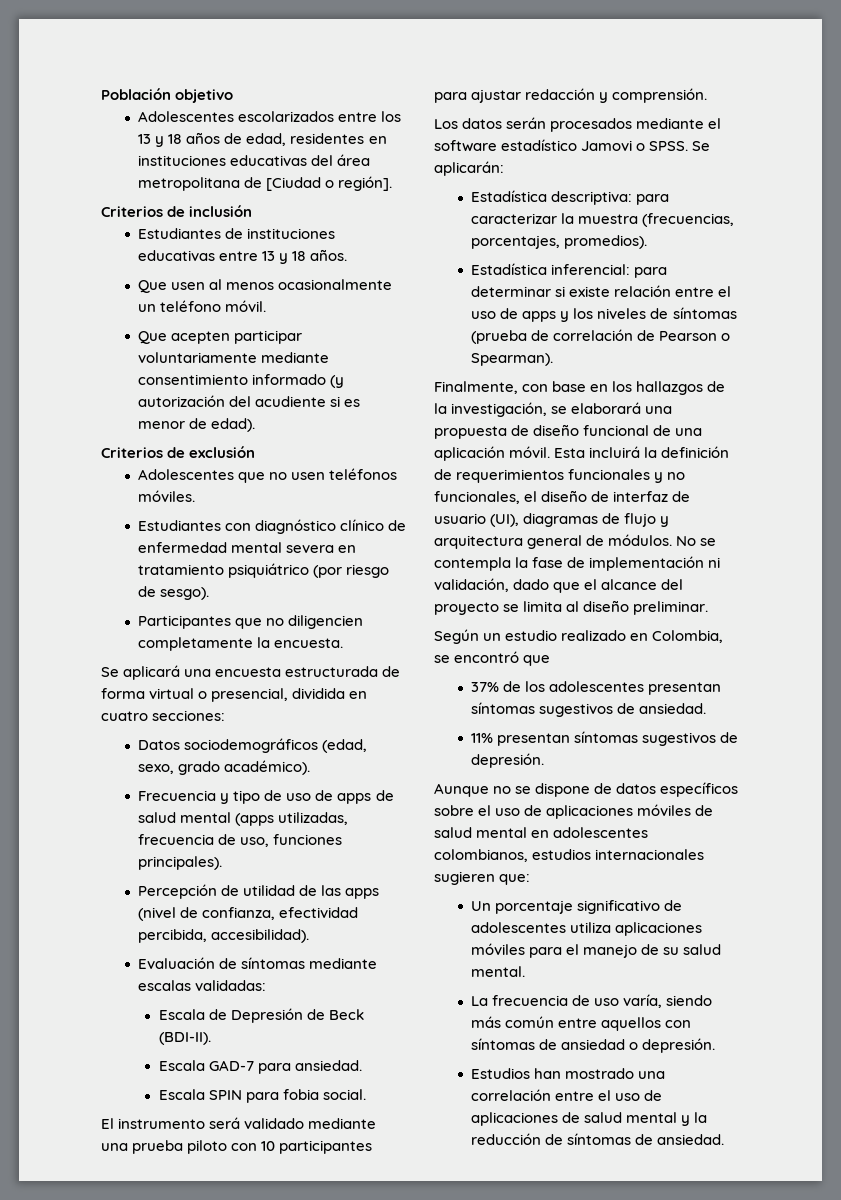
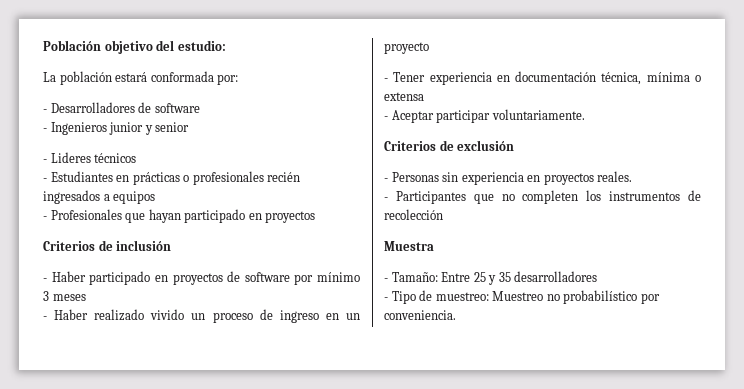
- Población objetivo
- Adolescentes escolarizados entre los 13 y 18 años de edad, residentes en instituciones educativas del área metropolitana de [Ciudad o región].
+ Población objetivo del estudio:
+ La población estará conformada por:
+ - Desarrolladores de software
+ - Ingenieros junior y senior
+ - Lideres técnicos
+ - Estudiantes en prácticas o profesionales recién ingresados a equipos
+ - Profesionales que hayan participado en proyectos
  Criterios de inclusión
- Estudiantes de instituciones educativas entre 13 y 18 años.
- Que usen al menos ocasionalmente un teléfono móvil.
- Que acepten participar voluntariamente mediante consentimiento informado (y autorización del acudiente si es menor de edad).
+ - Haber participado en proyectos de software por mínimo 3 meses
+ - Haber realizado vivido un proceso de ingreso en un proyecto
+ - Tener experiencia en documentación técnica, mínima o extensa
+ - Aceptar participar voluntariamente.
  Criterios de exclusión
- Adolescentes que no usen teléfonos móviles.
- Estudiantes con diagnóstico clínico de enfermedad mental severa en tratamiento psiquiátrico (por riesgo de sesgo).
- Participantes que no diligencien completamente la encuesta.
- Se aplicará una encuesta estructurada de forma virtual o presencial, dividida en cuatro secciones:
- Datos sociodemográficos (edad, sexo, grado académico).
- Frecuencia y tipo de uso de apps de salud mental (apps utilizadas, frecuencia de uso, funciones principales).
- Percepción de utilidad de las apps (nivel de confianza, efectividad percibida, accesibilidad).
- Evaluación de síntomas mediante escalas validadas:
- Escala de Depresión de Beck (BDI-II).
- Escala GAD-7 para ansiedad.
- Escala SPIN para fobia social.
- El instrumento será validado mediante una prueba piloto con 10 participantes para ajustar redacción y comprensión.
- Los datos serán procesados mediante el software estadístico Jamovi o SPSS. Se aplicarán:
- Estadística descriptiva: para caracterizar la muestra (frecuencias, porcentajes, promedios).
- Estadística inferencial: para determinar si existe relación entre el uso de apps y los niveles de síntomas (prueba de correlación de Pearson o Spearman).
- Finalmente, con base en los hallazgos de la investigación, se elaborará una propuesta de diseño funcional de una aplicación móvil. Esta incluirá la definición de requerimientos funcionales y no funcionales, el diseño de interfaz de usuario (UI), diagramas de flujo y arquitectura general de módulos. No se contempla la fase de implementación ni validación, dado que el alcance del proyecto se limita al diseño preliminar.
- Según un estudio realizado en Colombia, se encontró que
- 37% de los adolescentes presentan síntomas sugestivos de ansiedad.
- 11% presentan síntomas sugestivos de depresión.
- Aunque no se dispone de datos específicos sobre el uso de aplicaciones móviles de salud mental en adolescentes colombianos, estudios internacionales sugieren que:
- Un porcentaje significativo de adolescentes utiliza aplicaciones móviles para el manejo de su salud mental.
- La frecuencia de uso varía, siendo más común entre aquellos con síntomas de ansiedad o depresión.
- Estudios han mostrado una correlación entre el uso de aplicaciones de salud mental y la reducción de síntomas de ansiedad.
+ - Personas sin experiencia en proyectos reales.
+ - Participantes que no completen los instrumentos de recolección
+ Muestra
+ - Tamaño: Entre 25 y 35 desarrolladores
+ - Tipo de muestreo: Muestreo no probabilístico por conveniencia.

